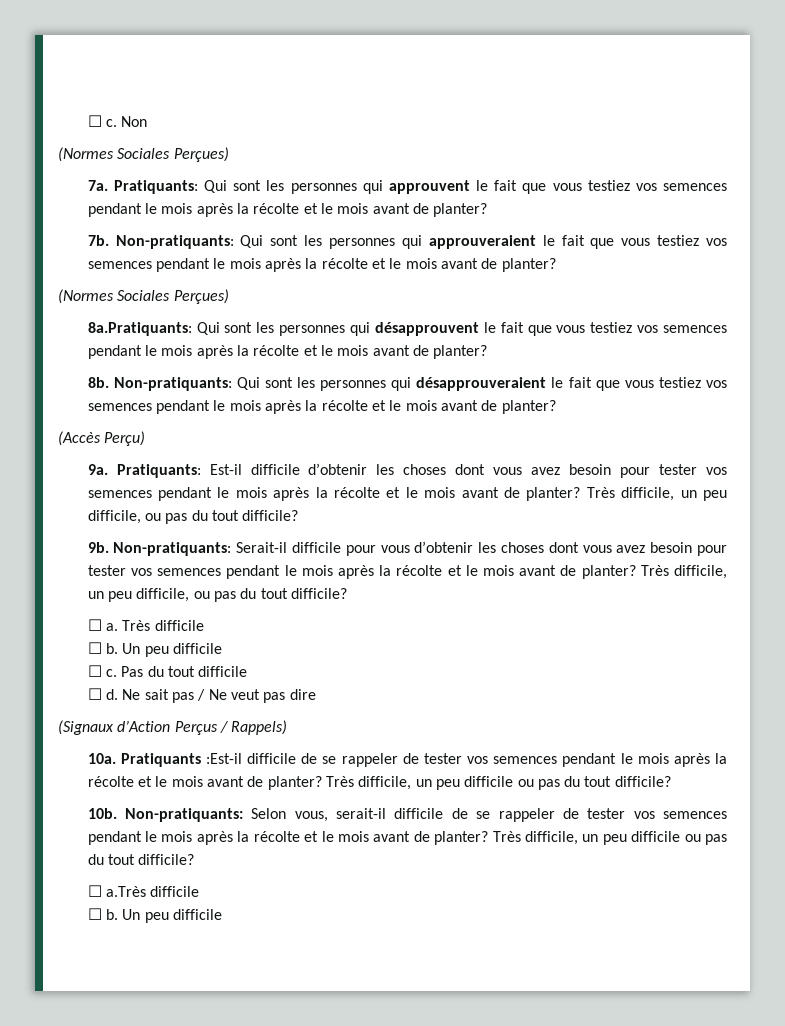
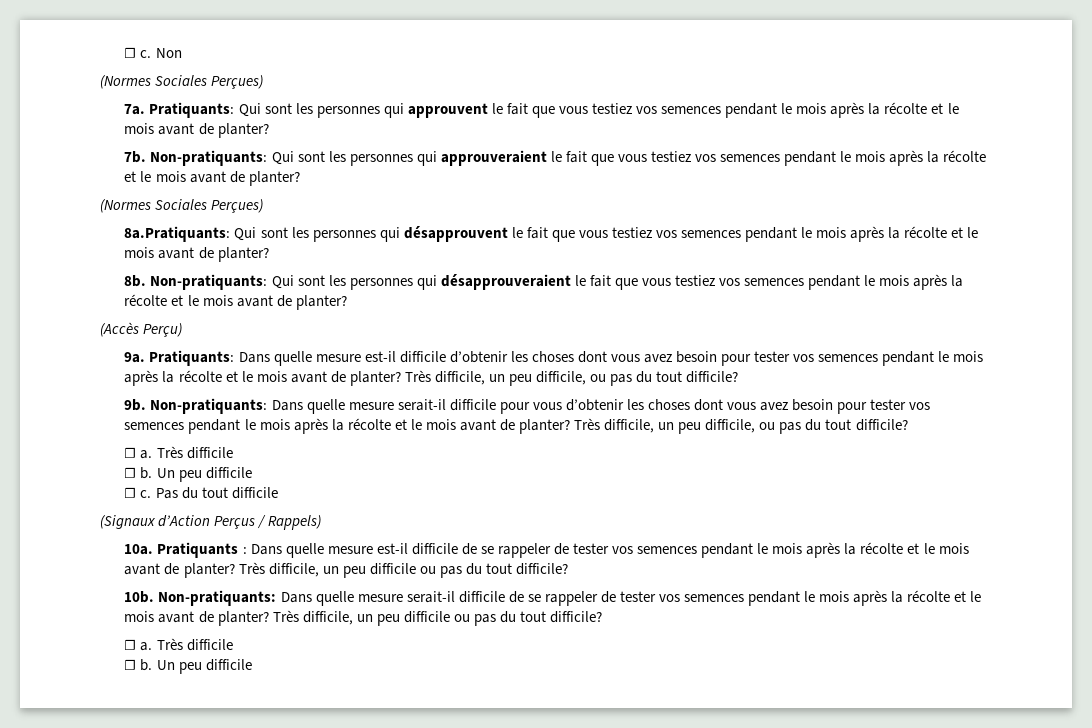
- Pratiquants: Est-il difficile d’obtenir les choses dont vous avez besoin pour tester vos semences pendant le mois après la récolte et le mois avant de planter?
+ Pratiquants: Dans quelle mesure est-il difficile d’obtenir les choses dont vous avez besoin pour tester vos semences pendant le mois après la récolte et le mois avant de planter?
- Non-pratiquants: Serait-il difficile pour vous d’obtenir les choses dont vous avez besoin pour tester vos semences pendant le mois après la récolte et le mois avant de planter?
+ Non-pratiquants: Dans quelle mesure serait-il difficile pour vous d’obtenir les choses dont vous avez besoin pour tester vos semences pendant le mois après la récolte et le mois avant de planter?
- ☐ d. Ne sait pas / Ne veut pas dire
- Pratiquants :Est-il difficile de se rappeler de tester vos semences pendant le mois après la récolte et le mois avant de planter?
+ Pratiquants : Dans quelle mesure est-il difficile de se rappeler de tester vos semences pendant le mois après la récolte et le mois avant de planter?
- Non-pratiquants: Selon vous, serait-il difficile de se rappeler de tester vos semences pendant le mois après la récolte et le mois avant de planter? Très difficile, un peu difficile ou pas du tout difficile?
- ☐ a.Très difficile
+ Non-pratiquants: Dans quelle mesure serait-il difficile de se rappeler de tester vos semences pendant le mois après la récolte et le mois avant de planter? Très difficile, un peu difficile ou pas du tout difficile?
+ ☐ a. Très difficile

